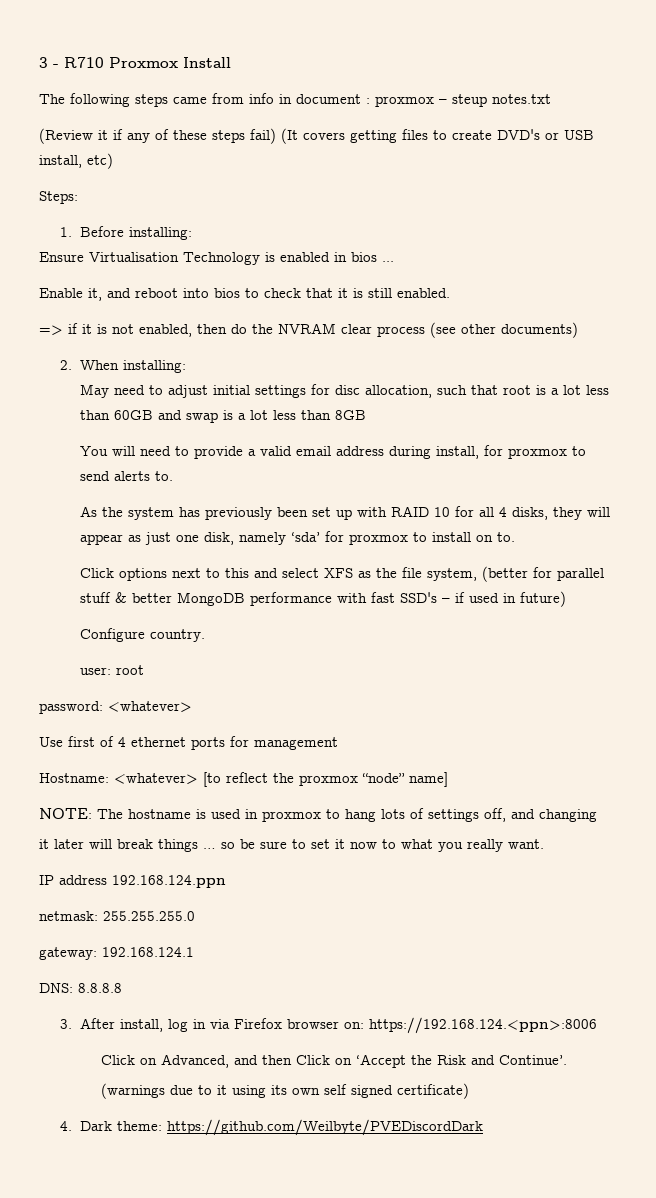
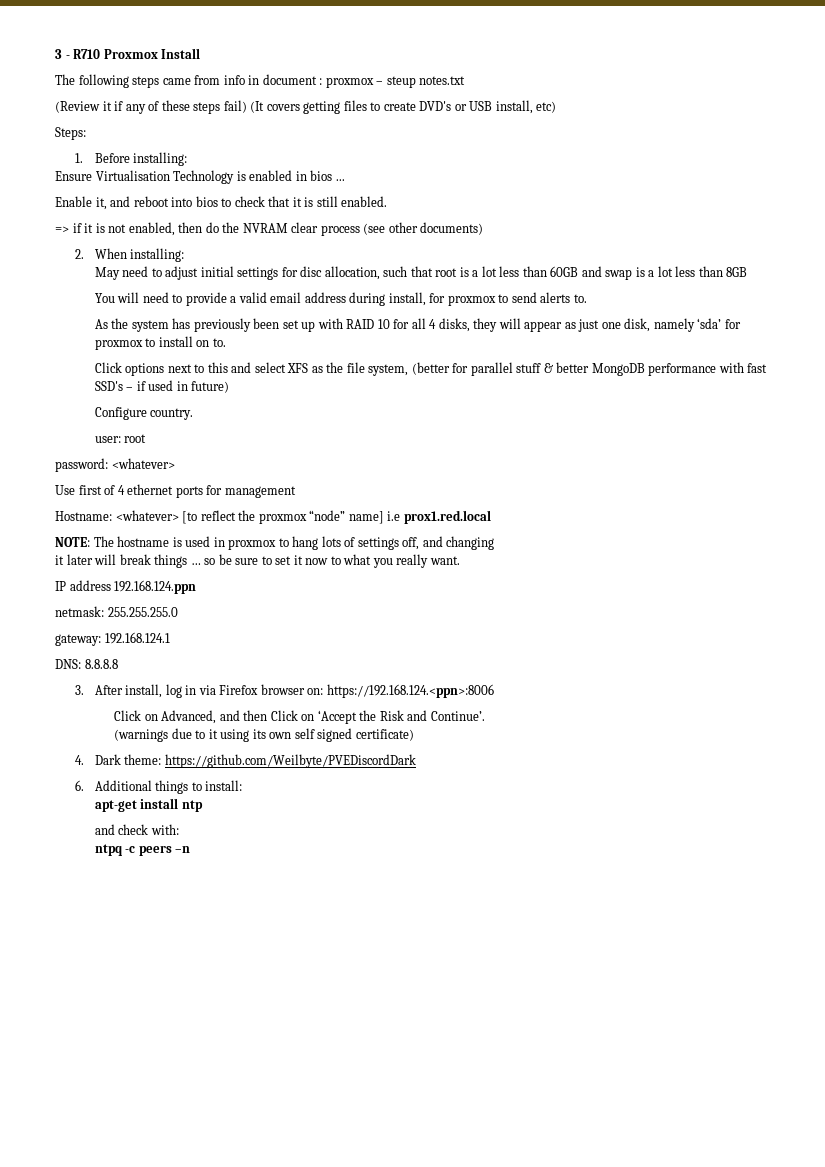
- Hostname: <whatever> [to reflect the proxmox “node” name]
+ Hostname: <whatever> [to reflect the proxmox “node” name] i.e prox1.red.local
+ 6. Additional things to install:
+ apt-get install ntp
+ and check with:
+ ntpq -c peers –n

